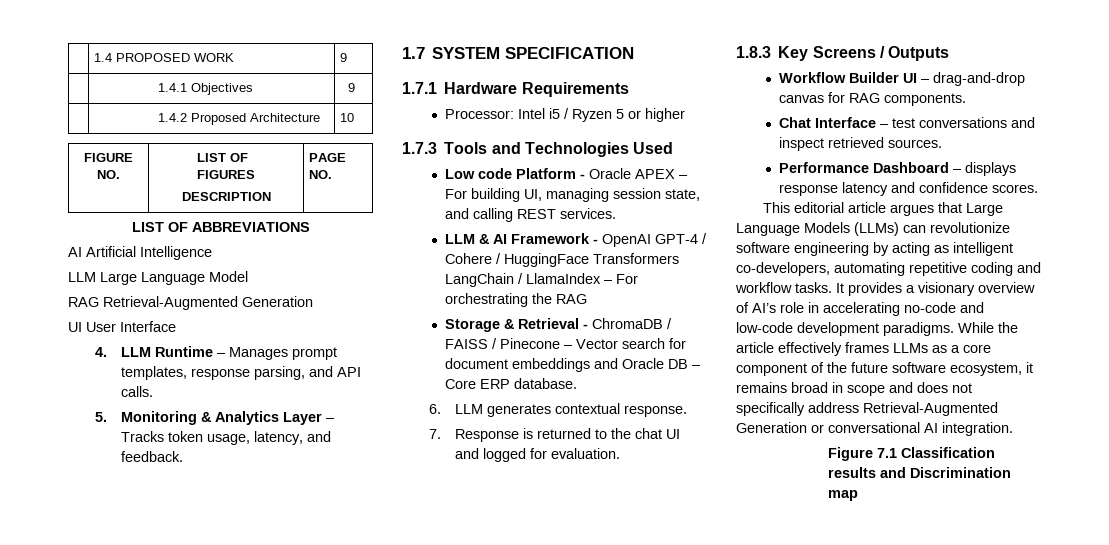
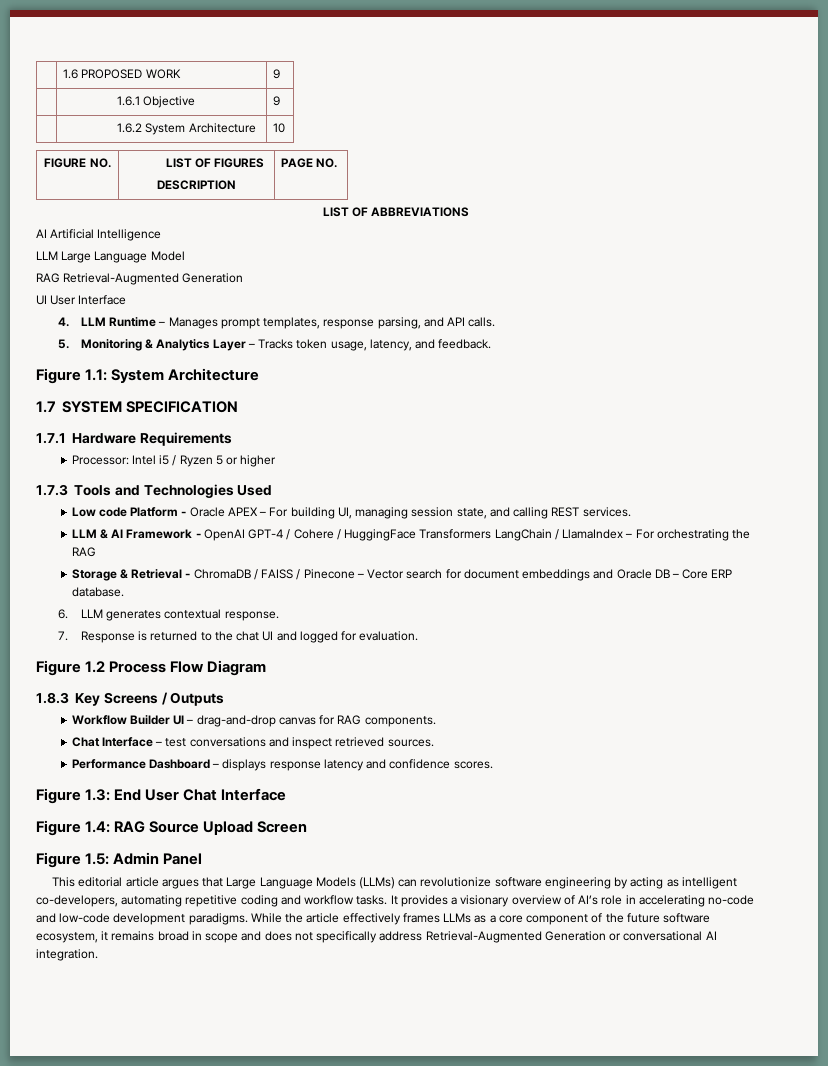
- | 1.4 PROPOSED WORK | 9
+ | 1.6 PROPOSED WORK | 9
- | 1.4.1 Objectives | 9
- | 1.4.2 Proposed Architecture | 10
+ | 1.6.1 Objective | 9
+ | 1.6.2 System Architecture | 10
+ Figure 1.1: System Architecture
+ Figure 1.2 Process Flow Diagram
+ Figure 1.3: End User Chat Interface
+ Figure 1.4: RAG Source Upload Screen
+ Figure 1.5: Admin Panel
- Figure 7.1 Classification results and Discrimination map

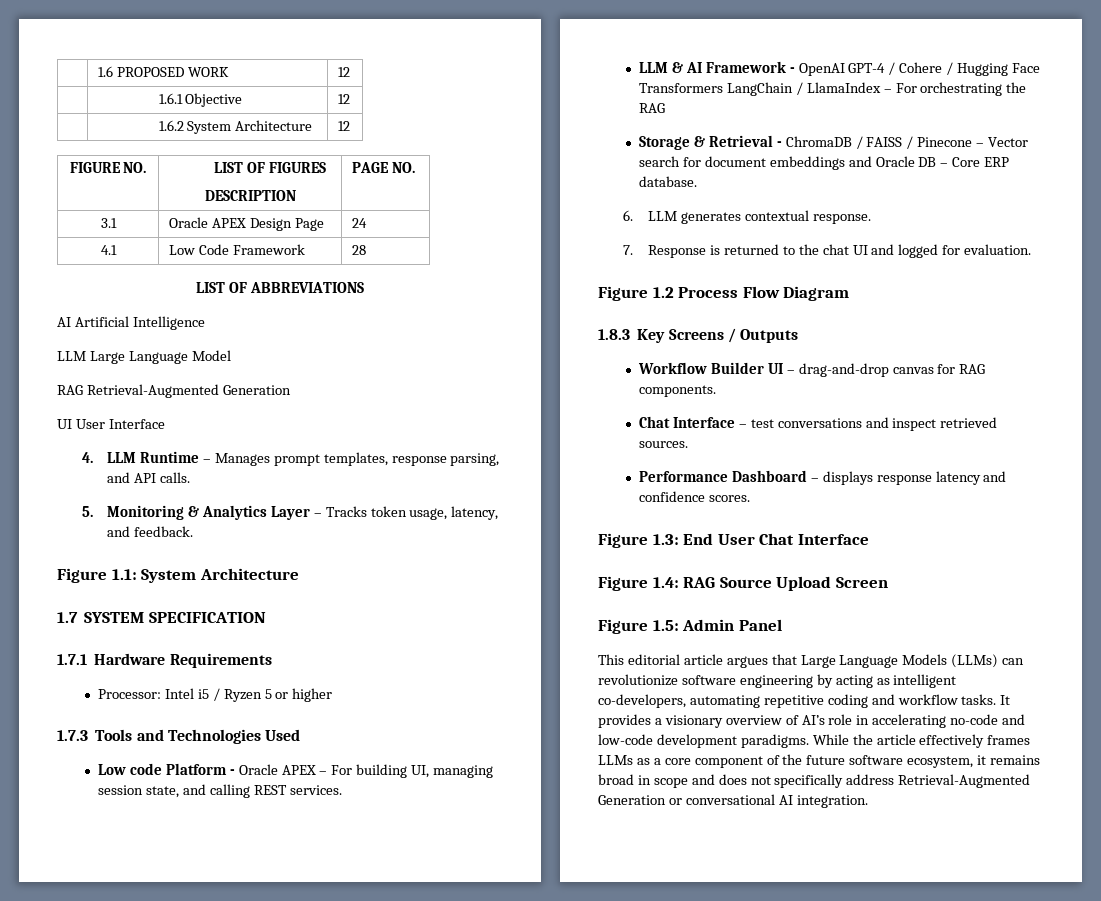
- | 1.6 PROPOSED WORK | 9
+ | 1.6 PROPOSED WORK | 12
- | 1.6.1 Objective | 9
+ | 1.6.1 Objective | 12
- | 1.6.2 System Architecture | 10
+ | 1.6.2 System Architecture | 12
+ 3.1 | Oracle APEX Design Page | 24
+ 4.1 | Low Code Framework | 28
- LLM & AI Framework - OpenAI GPT-4 / Cohere / HuggingFace Transformers LangChain / LlamaIndex – For orchestrating the RAG
+ LLM & AI Framework - OpenAI GPT-4 / Cohere / Hugging Face Transformers LangChain / LlamaIndex – For orchestrating the RAG

